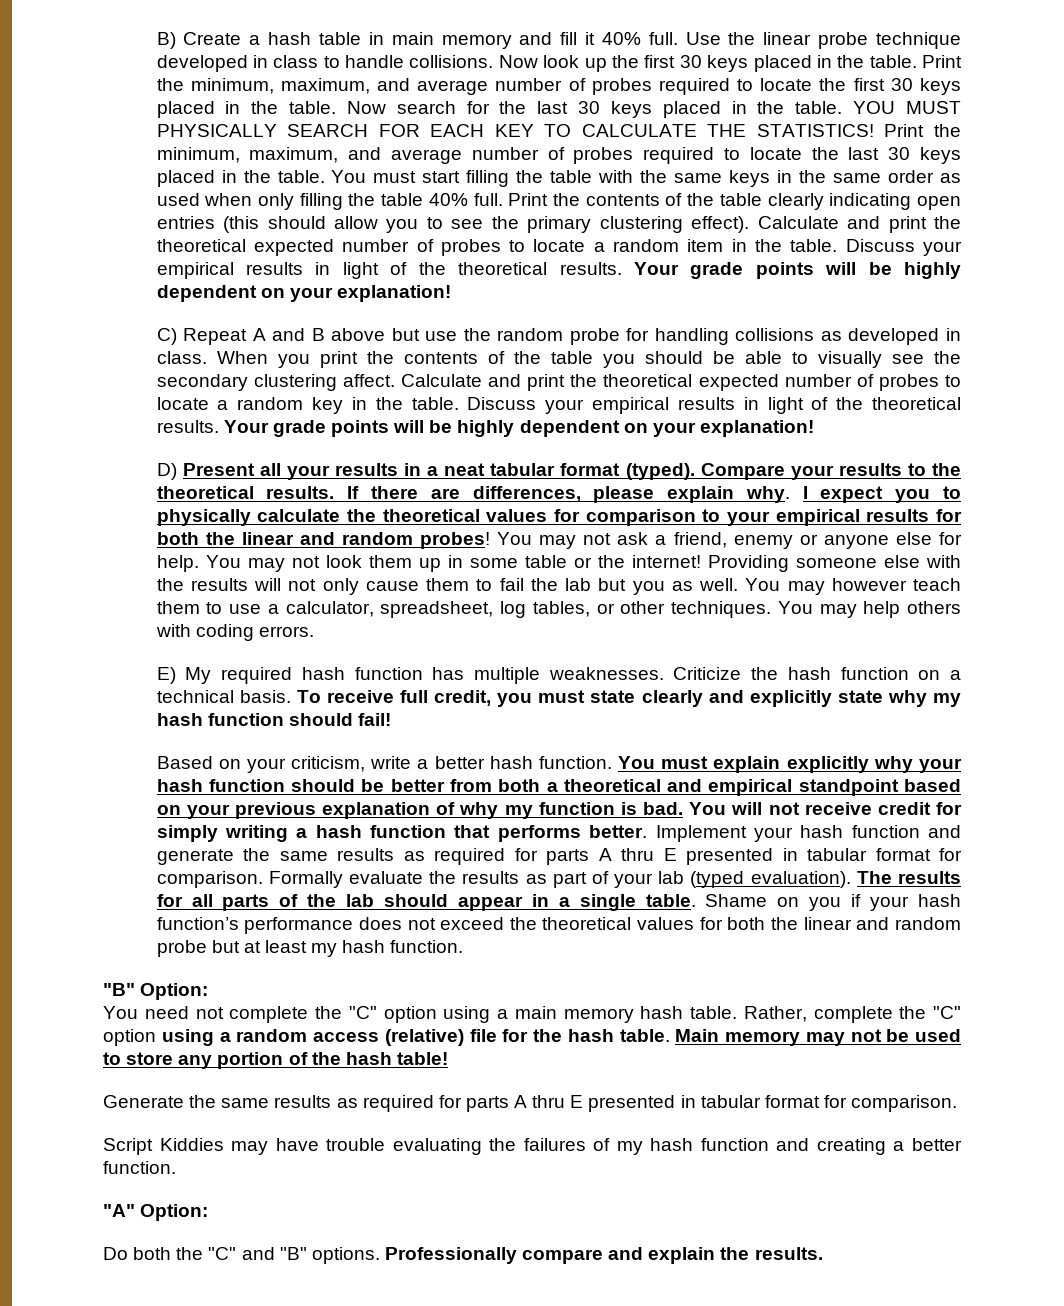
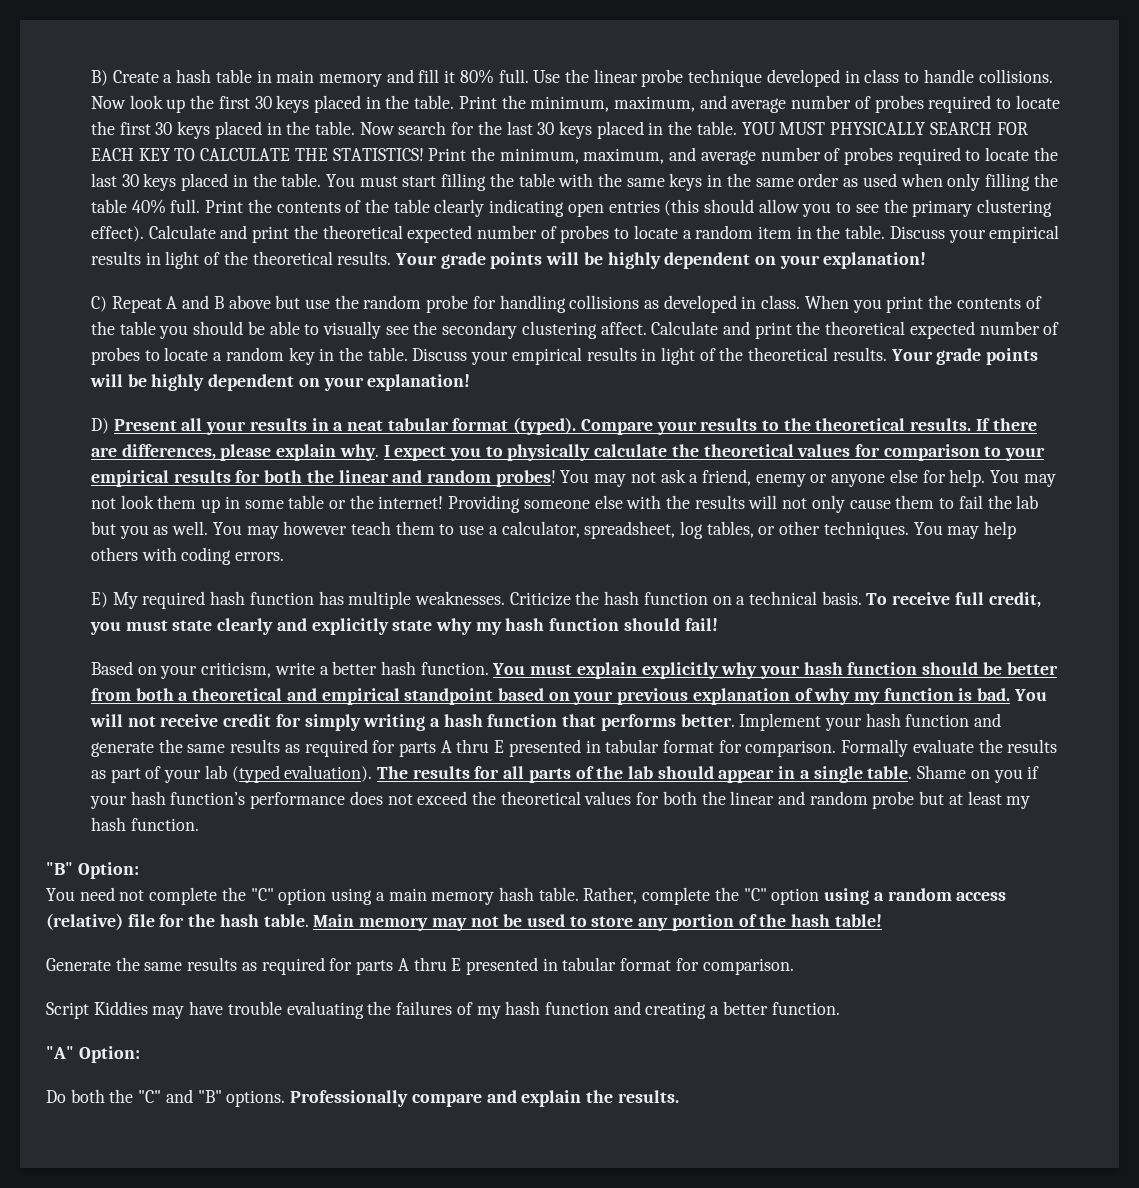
- B) Create a hash table in main memory and fill it 40% full.
+ B) Create a hash table in main memory and fill it 80% full.

